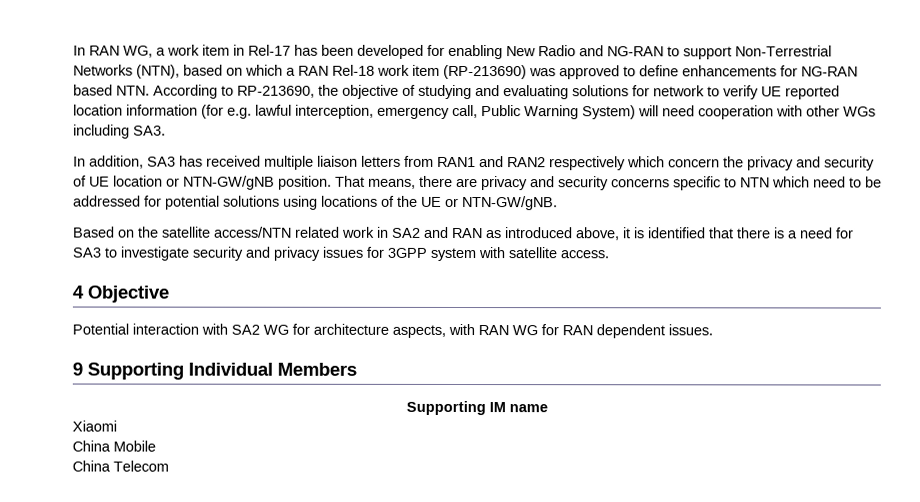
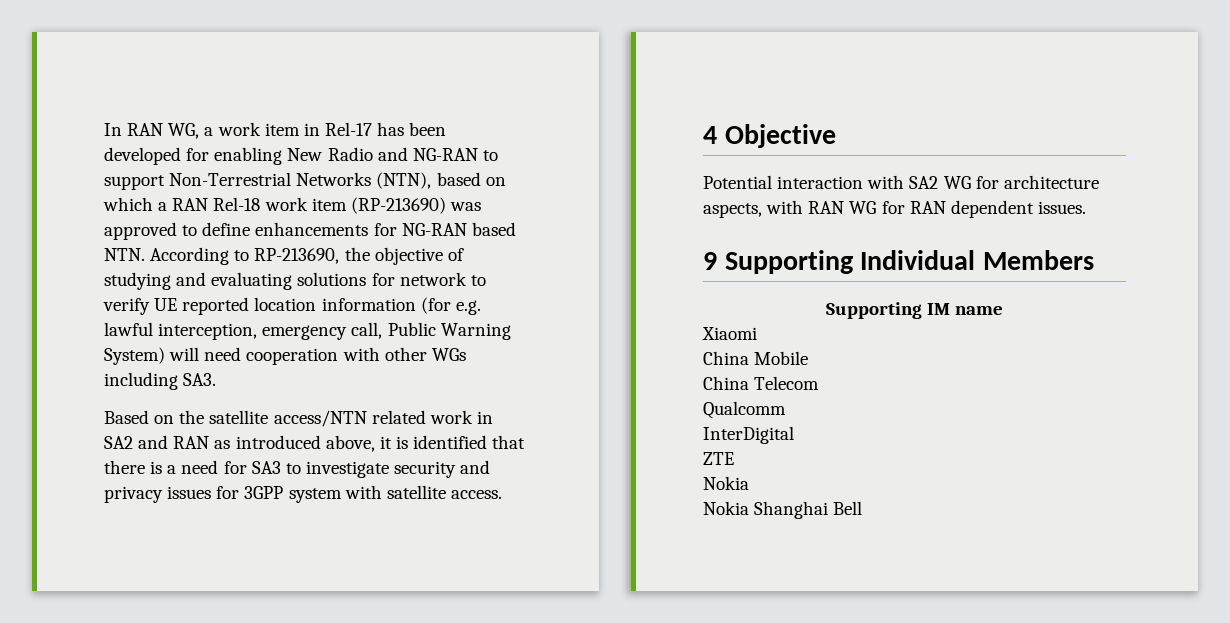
- In addition, SA3 has received multiple liaison letters from RAN1 and RAN2 respectively which concern the privacy and security of UE location or NTN-GW/gNB position. That means, there are privacy and security concerns specific to NTN which need to be addressed for potential solutions using locations of the UE or NTN-GW/gNB.
+ Qualcomm
+ InterDigital
+ ZTE
+ Nokia
+ Nokia Shanghai Bell

